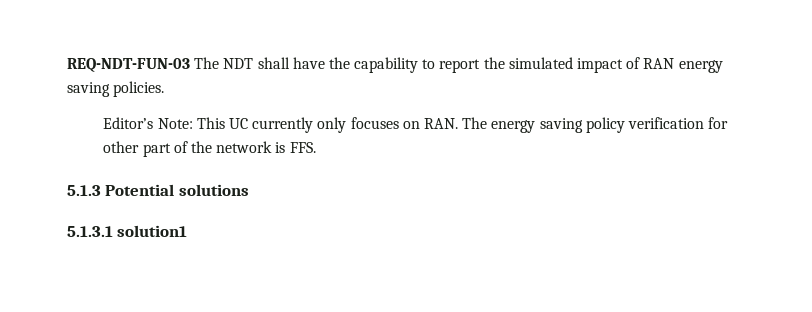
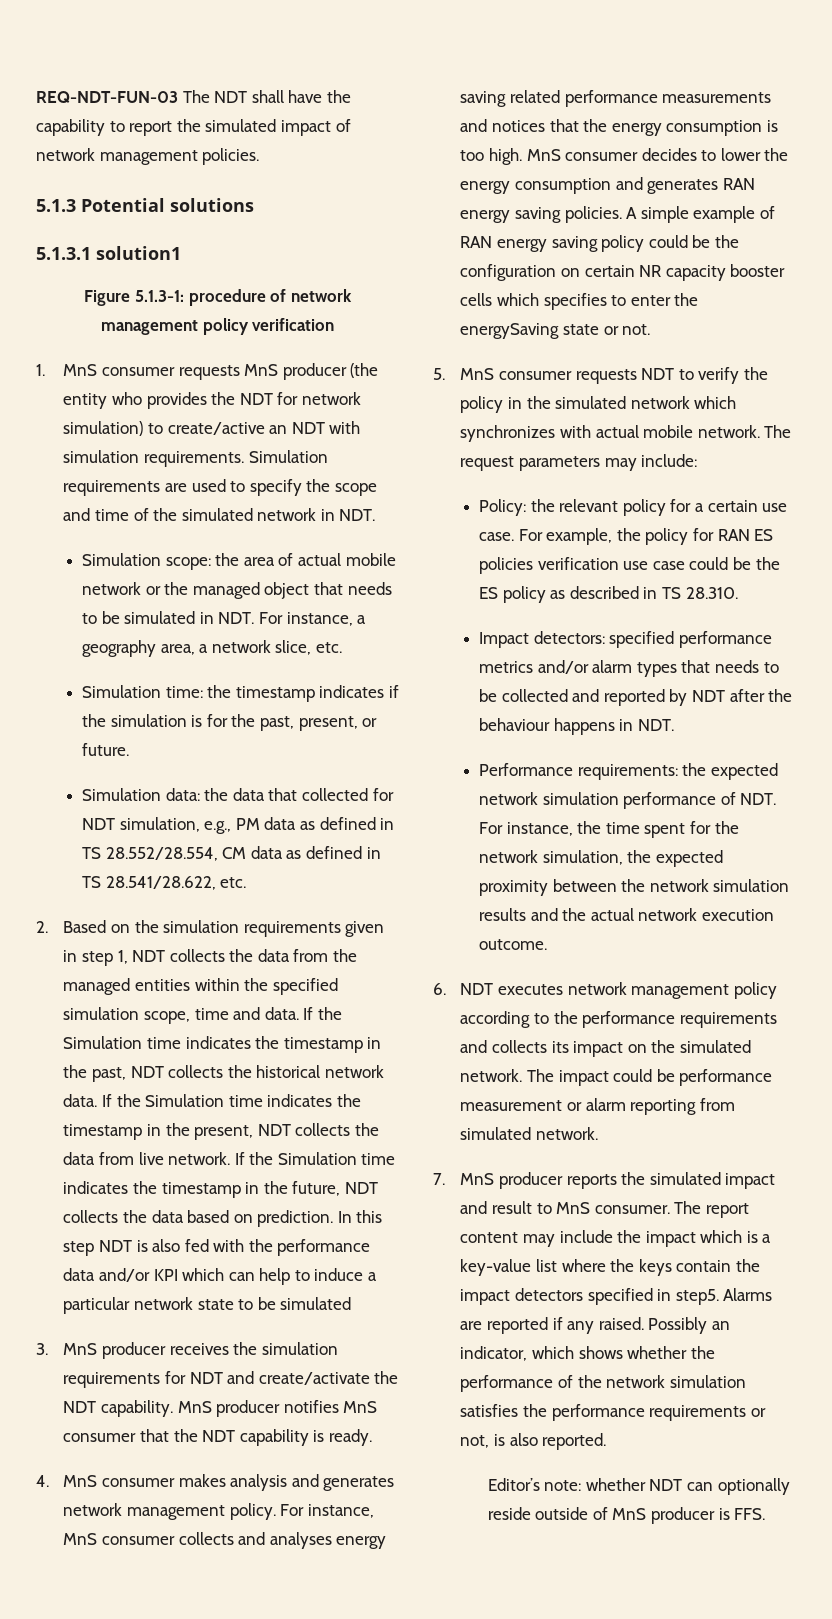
- REQ-NDT-FUN-03 The NDT shall have the capability to report the simulated impact of RAN energy saving policies.
- Editor’s Note: This UC currently only focuses on RAN. The energy saving policy verification for other part of the network is FFS.
+ REQ-NDT-FUN-03 The NDT shall have the capability to report the simulated impact of network management policies.
+ Figure 5.1.3-1: procedure of network management policy verification
+ 1. MnS consumer requests MnS producer (the entity who provides the NDT for network simulation) to create/active an NDT with simulation requirements. Simulation requirements are used to specify the scope and time of the simulated network in NDT.
+ Simulation scope: the area of actual mobile network or the managed object that needs to be simulated in NDT. For instance, a geography area, a network slice, etc.
+ Simulation time: the timestamp indicates if the simulation is for the past, present, or future.
+ Simulation data: the data that collected for NDT simulation, e.g., PM data as defined in TS 28.552/28.554, CM data as defined in TS 28.541/28.622, etc.
+ 2. Based on the simulation requirements given in step 1, NDT collects the data from the managed entities within the specified simulation scope, time and data. If the Simulation time indicates the timestamp in the past, NDT collects the historical network data. If the Simulation time indicates the timestamp in the present, NDT collects the data from live network. If the Simulation time indicates the timestamp in the future, NDT collects the data based on prediction. In this step NDT is also fed with the performance data and/or KPI which can help to induce a particular network state to be simulated
+ 3. MnS producer receives the simulation requirements for NDT and create/activate the NDT capability. MnS producer notifies MnS consumer that the NDT capability is ready.
+ 4. MnS consumer makes analysis and generates network management policy. For instance, MnS consumer collects and analyses energy saving related performance measurements and notices that the energy consumption is too high. MnS consumer decides to lower the energy consumption and generates RAN energy saving policies. A simple example of RAN energy saving policy could be the configuration on certain NR capacity booster cells which specifies to enter the energySaving state or not.
+ 5. MnS consumer requests NDT to verify the policy in the simulated network which synchronizes with actual mobile network. The request parameters may include:
+ Policy: the relevant policy for a certain use case. For example, the policy for RAN ES policies verification use case could be the ES policy as described in TS 28.310.
+ Impact detectors: specified performance metrics and/or alarm types that needs to be collected and reported by NDT after the behaviour happens in NDT.
+ Performance requirements: the expected network simulation performance of NDT. For instance, the time spent for the network simulation, the expected proximity between the network simulation results and the actual network execution outcome.
+ 6. NDT executes network management policy according to the performance requirements and collects its impact on the simulated network. The impact could be performance measurement or alarm reporting from simulated network.
+ 7. MnS producer reports the simulated impact and result to MnS consumer. The report content may include the impact which is a key-value list where the keys contain the impact detectors specified in step5. Alarms are reported if any raised. Possibly an indicator, which shows whether the performance of the network simulation satisfies the performance requirements or not, is also reported.
+ Editor’s note: whether NDT can optionally reside outside of MnS producer is FFS.

